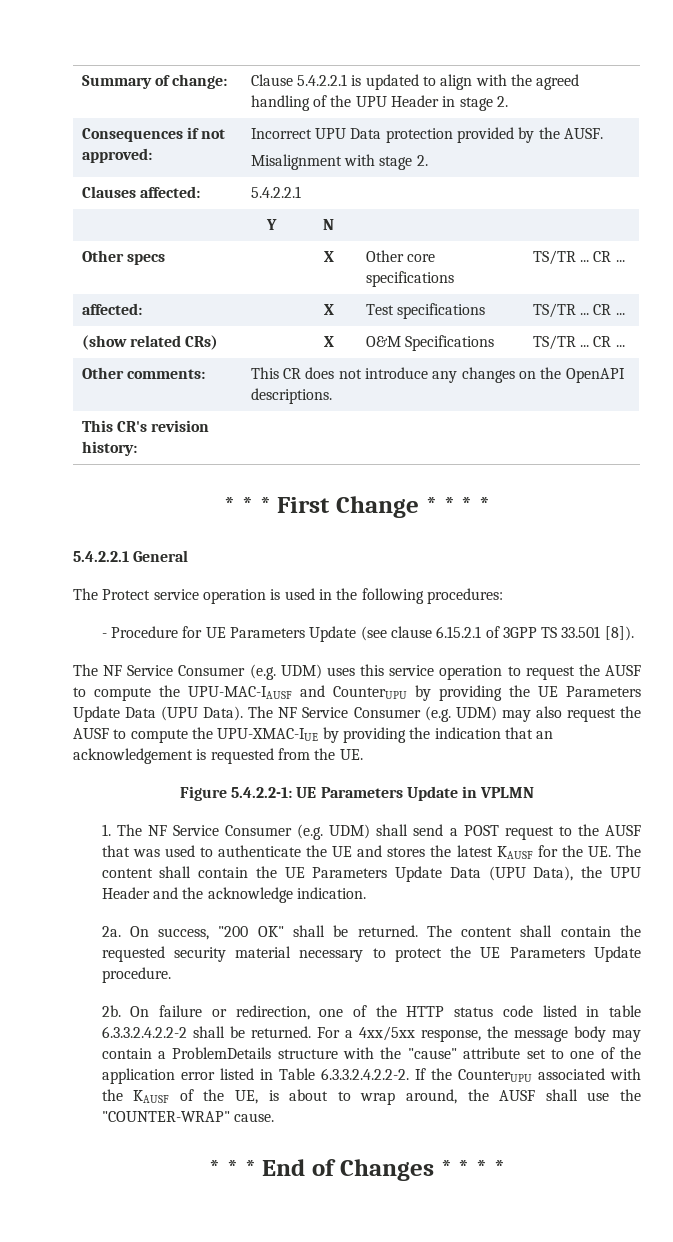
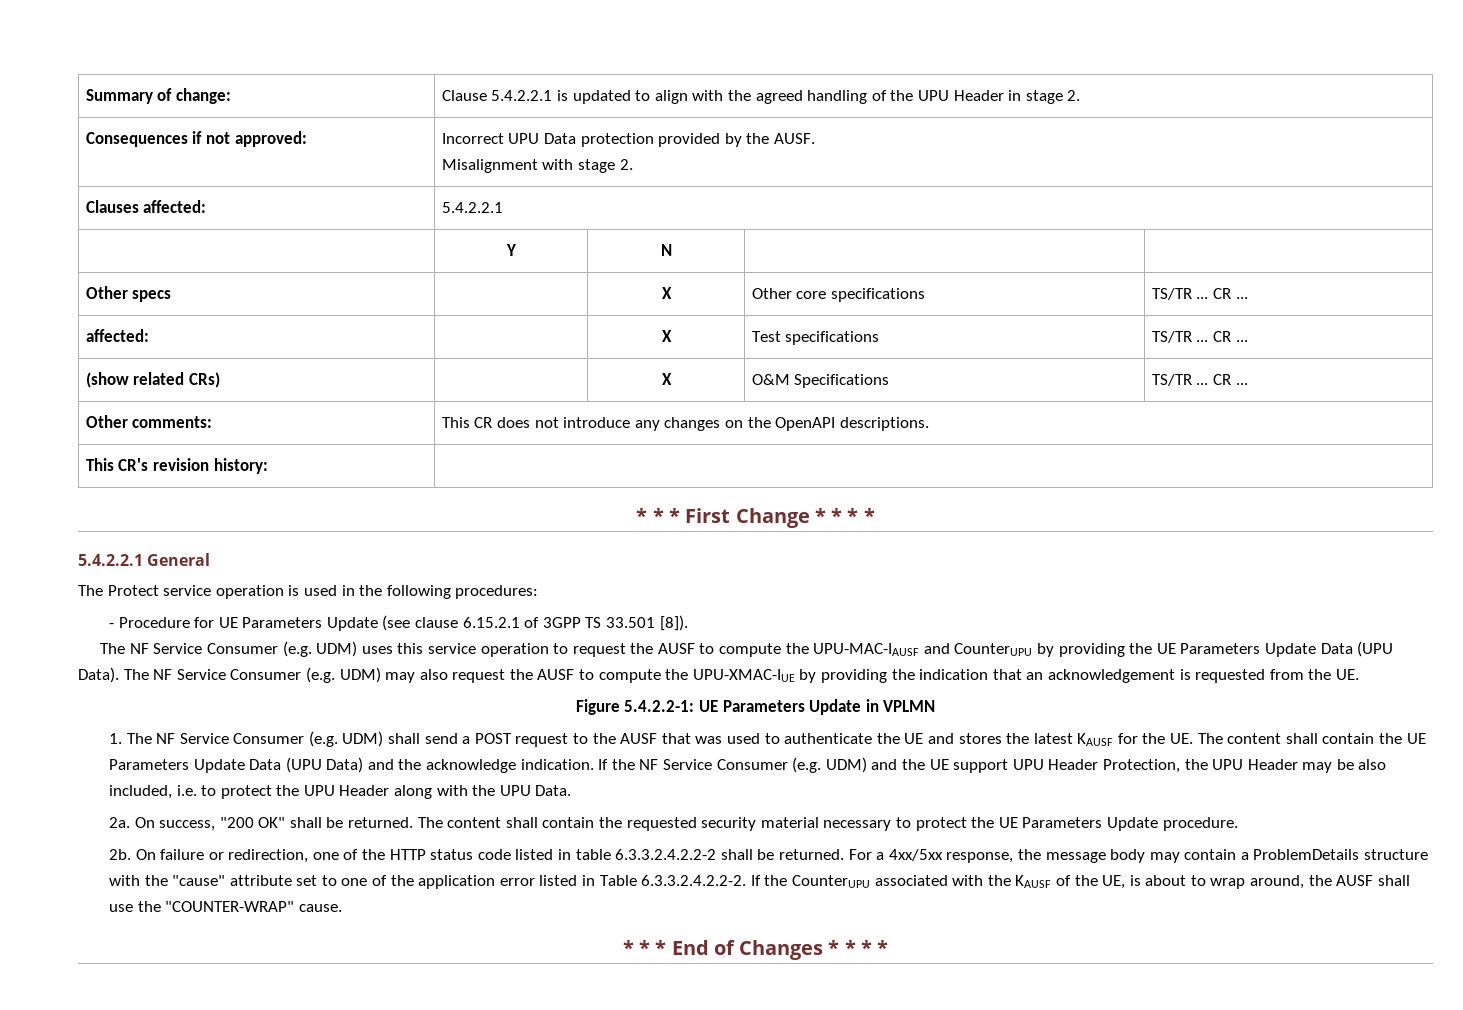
- 1. The NF Service Consumer (e.g. UDM) shall send a POST request to the AUSF that was used to authenticate the UE and stores the latest KAUSF for the UE. The content shall contain the UE Parameters Update Data (UPU Data), the UPU Header and the acknowledge indication.
+ 1. The NF Service Consumer (e.g. UDM) shall send a POST request to the AUSF that was used to authenticate the UE and stores the latest KAUSF for the UE. The content shall contain the UE Parameters Update Data (UPU Data) and the acknowledge indication. If the NF Service Consumer (e.g. UDM) and the UE support UPU Header Protection, the UPU Header may be also included, i.e. to protect the UPU Header along with the UPU Data.

